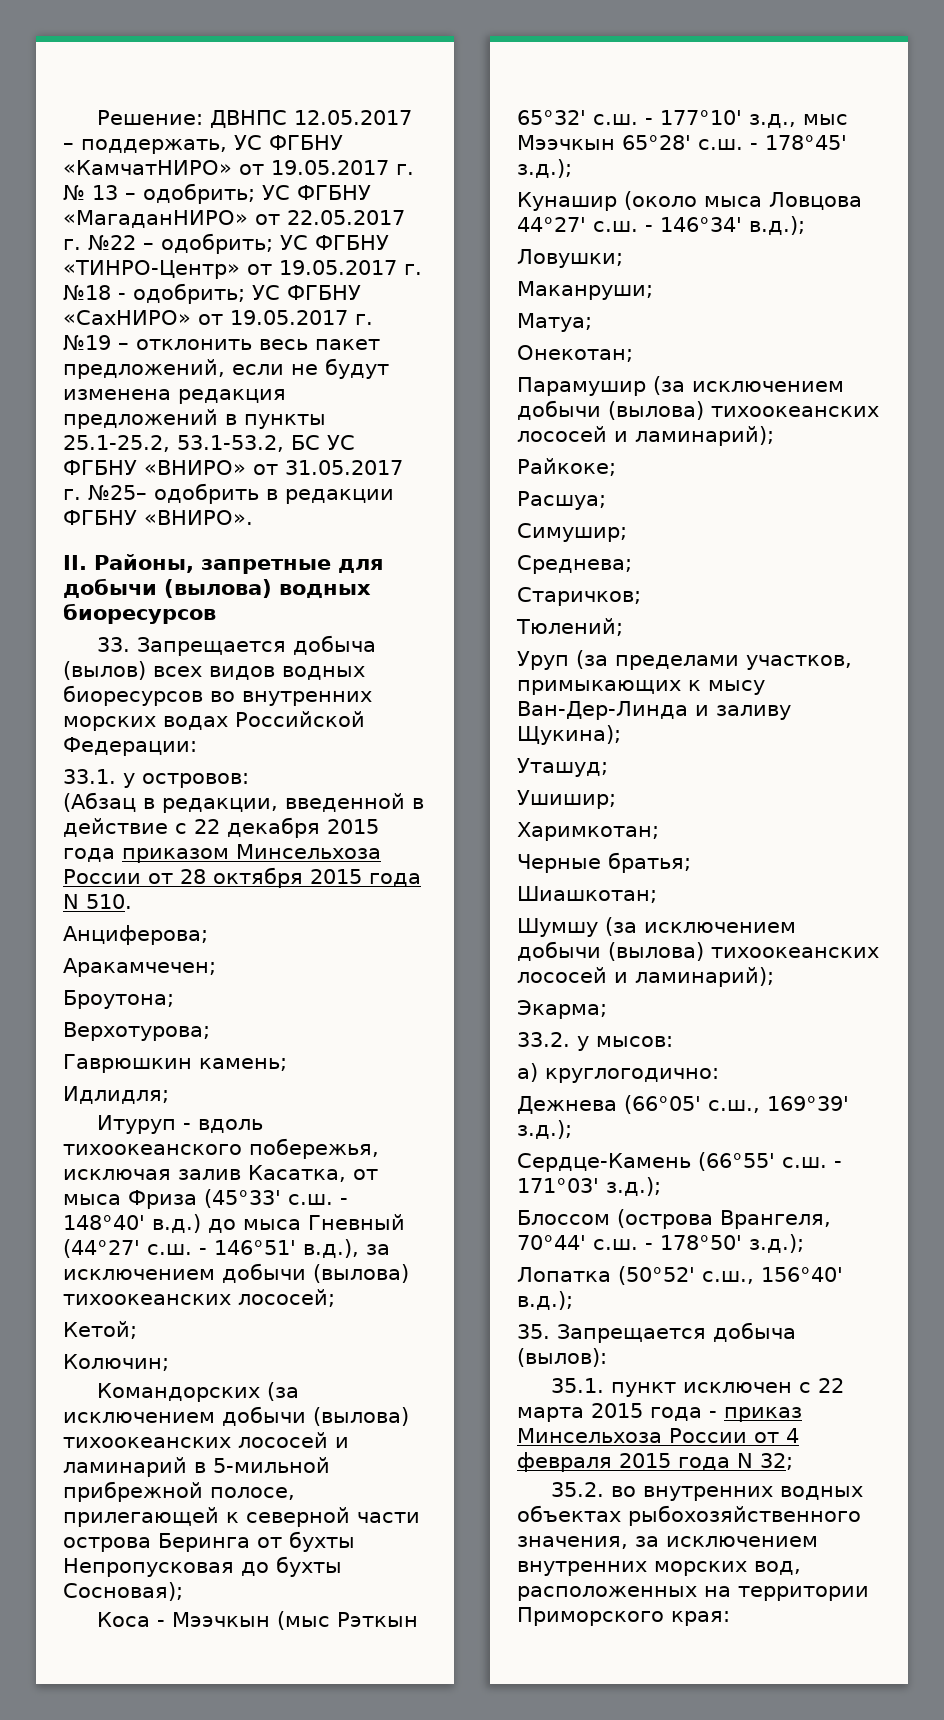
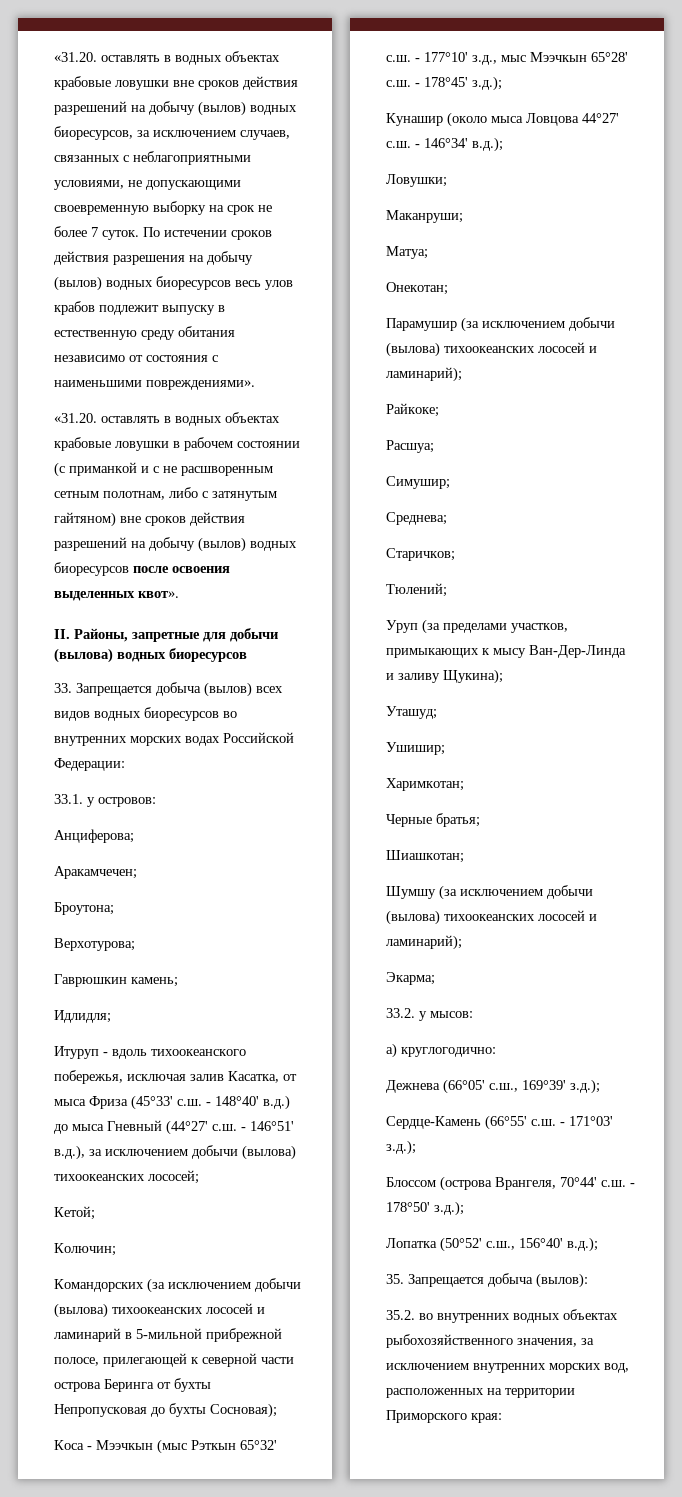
- Решение: ДВНПС 12.05.2017 – поддержать, УС ФГБНУ «КамчатНИРО» от 19.05.2017 г. № 13 – одобрить; УС ФГБНУ «МагаданНИРО» от 22.05.2017 г. №22 – одобрить; УС ФГБНУ «ТИНРО-Центр» от 19.05.2017 г. №18 - одобрить; УС ФГБНУ «СахНИРО» от 19.05.2017 г. №19 – отклонить весь пакет предложений, если не будут изменена редакция предложений в пункты 25.1-25.2, 53.1-53.2, БС УС ФГБНУ «ВНИРО» от 31.05.2017 г. №25– одобрить в редакции ФГБНУ «ВНИРО».
+ «31.20. оставлять в водных объектах крабовые ловушки вне сроков действия разрешений на добычу (вылов) водных биоресурсов, за исключением случаев, связанных с неблагоприятными условиями, не допускающими своевременную выборку на срок не более 7 суток. По истечении сроков действия разрешения на добычу (вылов) водных биоресурсов весь улов крабов подлежит выпуску в естественную среду обитания независимо от состояния с наименьшими повреждениями».
+ «31.20. оставлять в водных объектах крабовые ловушки в рабочем состоянии (с приманкой и с не расшворенным сетным полотнам, либо с затянутым гайтяном) вне сроков действия разрешений на добычу (вылов) водных биоресурсов после освоения выделенных квот».
- (Абзац в редакции, введенной в действие с 22 декабря 2015 года приказом Минсельхоза России от 28 октября 2015 года N 510.
- 35.1. пункт исключен с 22 марта 2015 года - приказ Минсельхоза России от 4 февраля 2015 года N 32;

